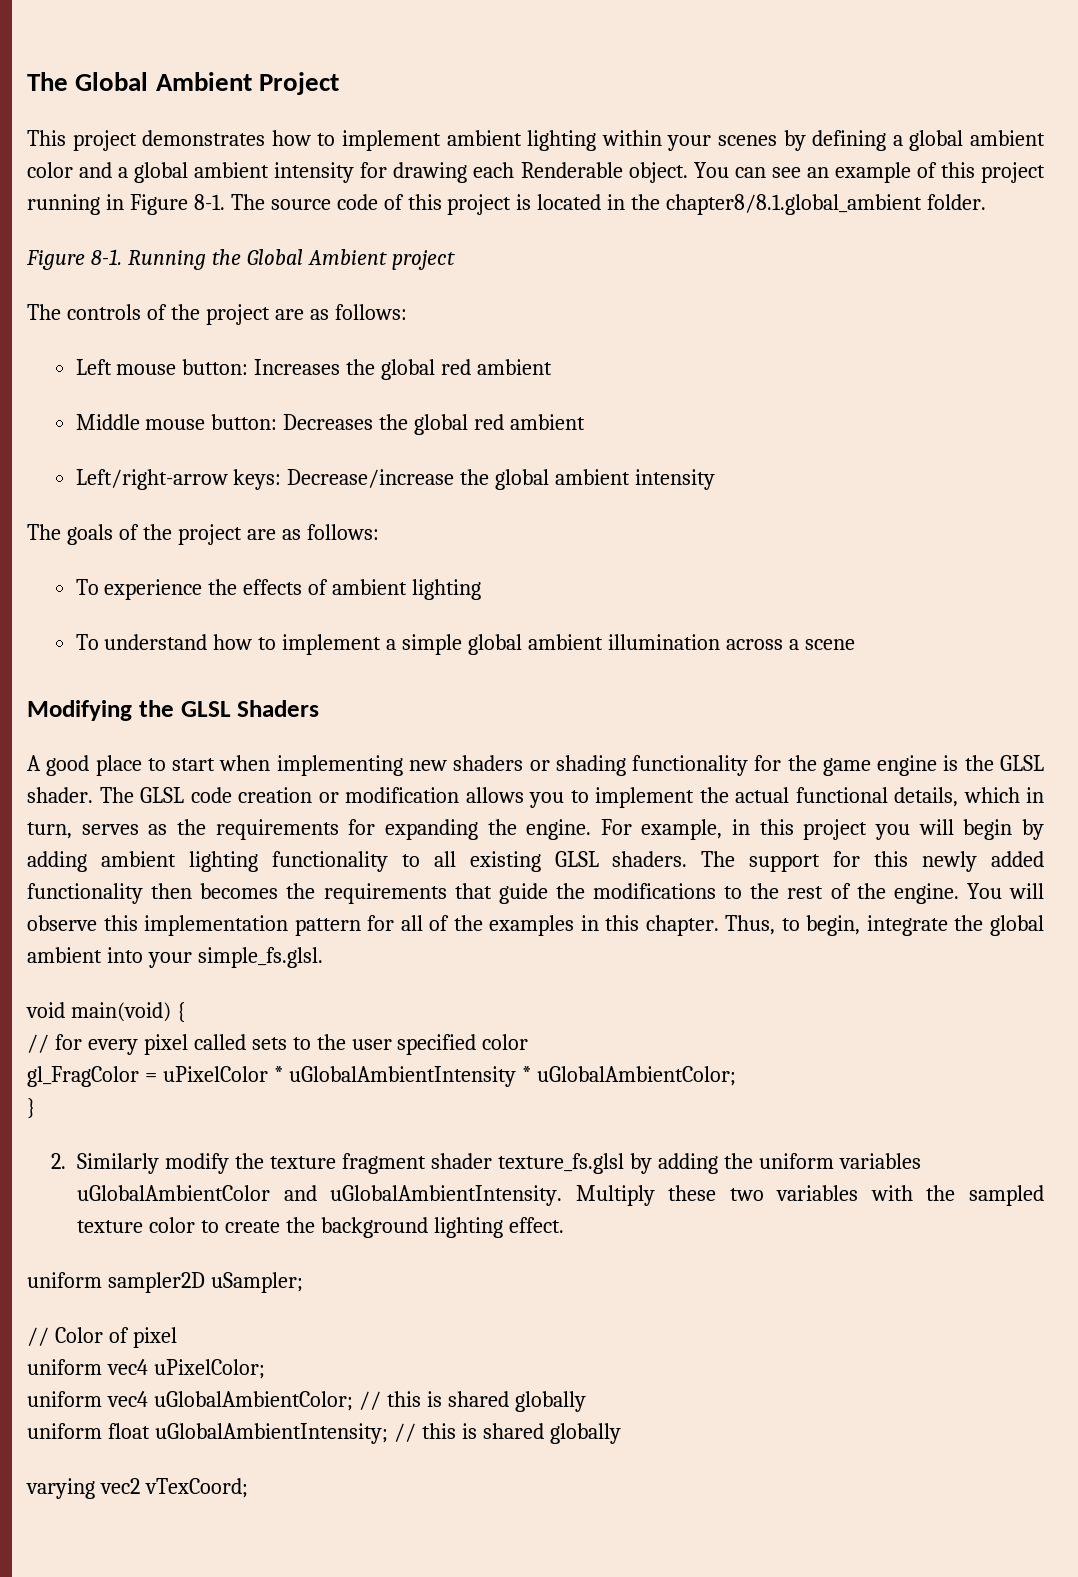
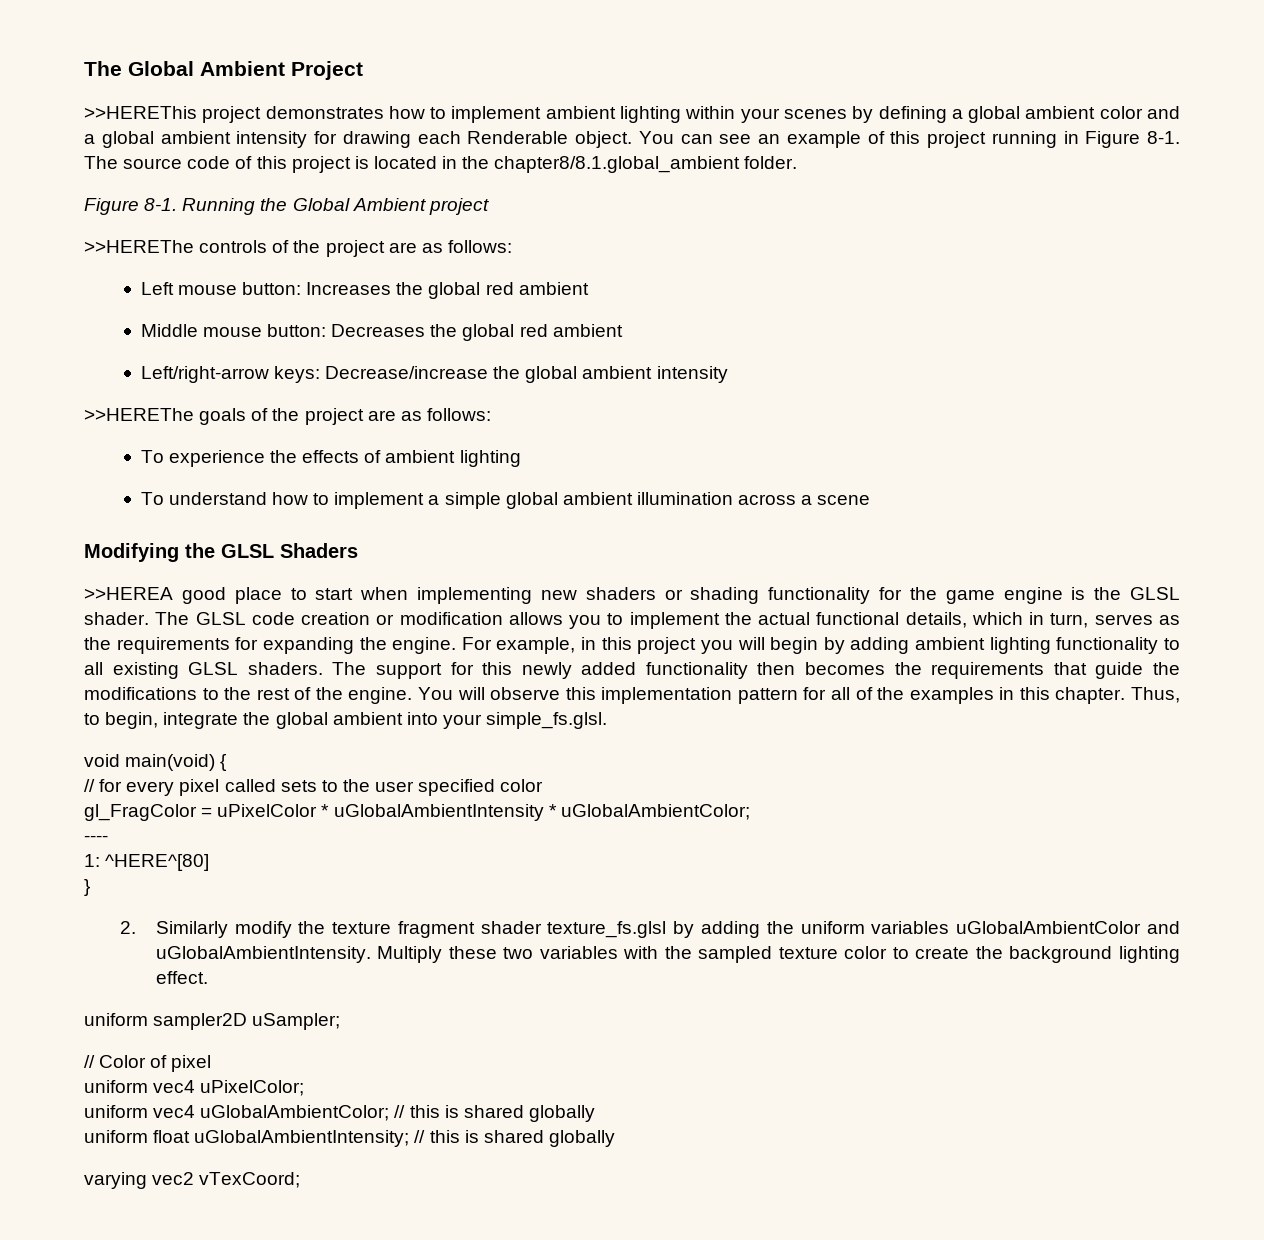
- This project demonstrates how to implement ambient lighting within your scenes by defining a global ambient color and a global ambient intensity for drawing each Renderable object.
+ >>HEREThis project demonstrates how to implement ambient lighting within your scenes by defining a global ambient color and a global ambient intensity for drawing each Renderable object.
- The controls of the project are as follows:
+ >>HEREThe controls of the project are as follows:
- The goals of the project are as follows:
+ >>HEREThe goals of the project are as follows:
- A good place to start when implementing new shaders or shading functionality for the game engine is the GLSL shader.
+ >>HEREA good place to start when implementing new shaders or shading functionality for the game engine is the GLSL shader.
+ ----
+ 1: ^HERE^[80]

